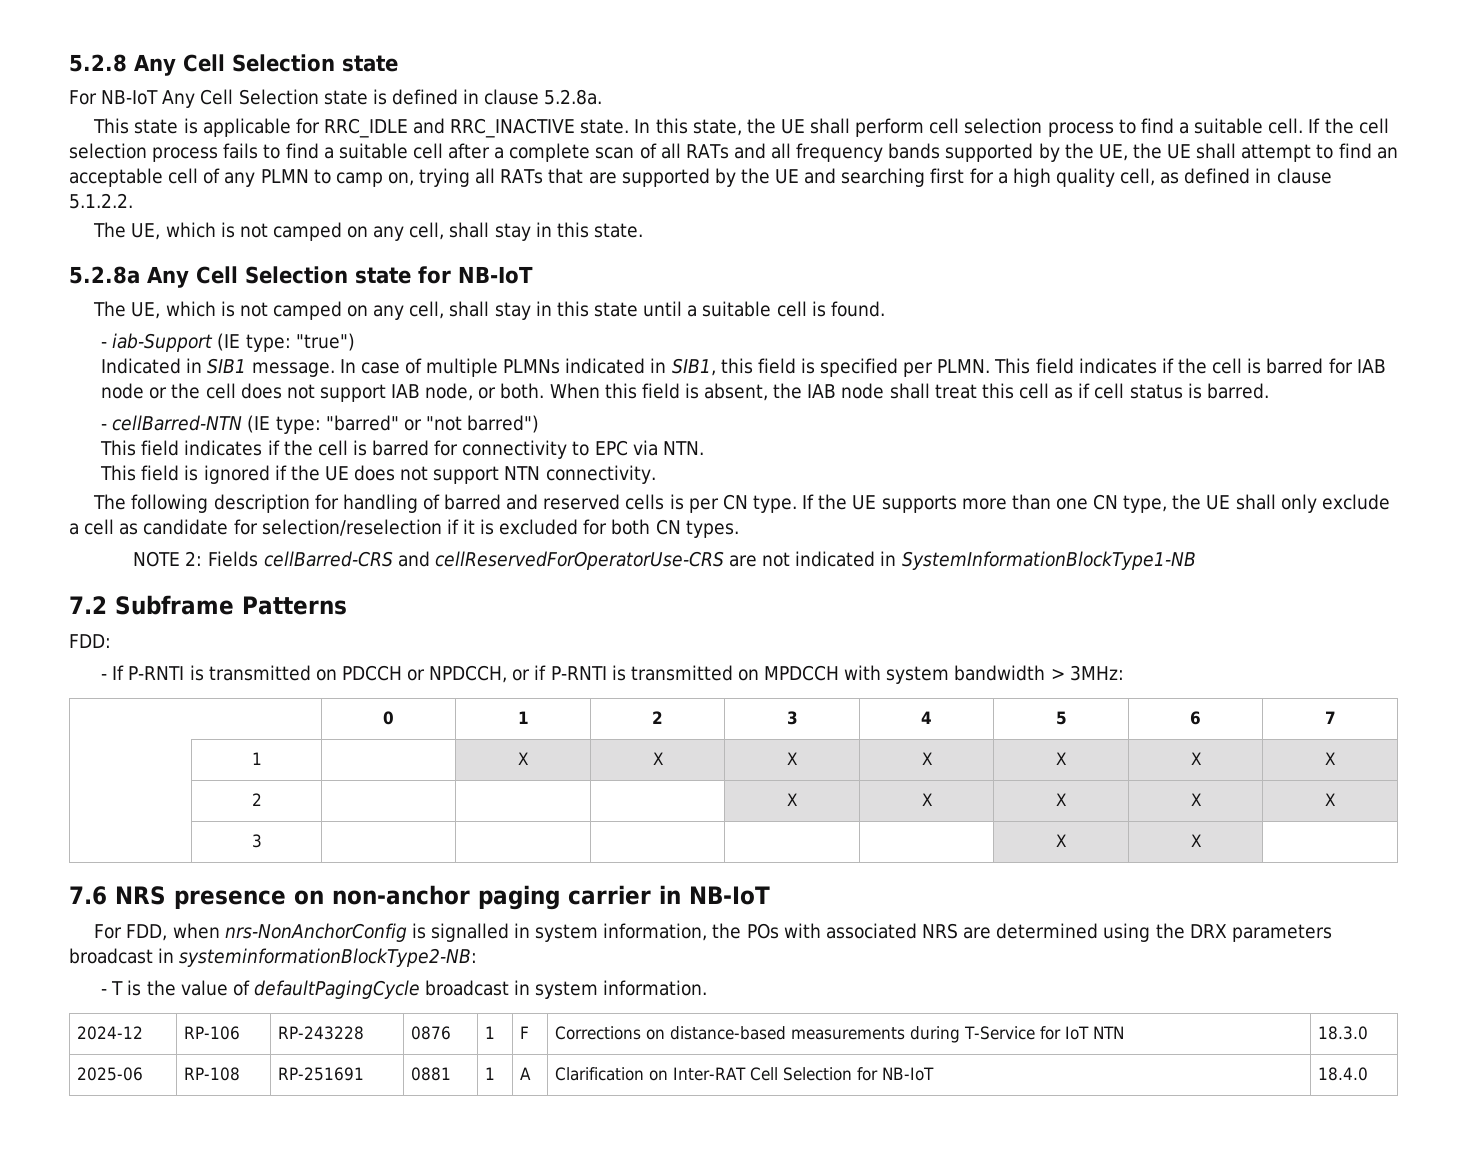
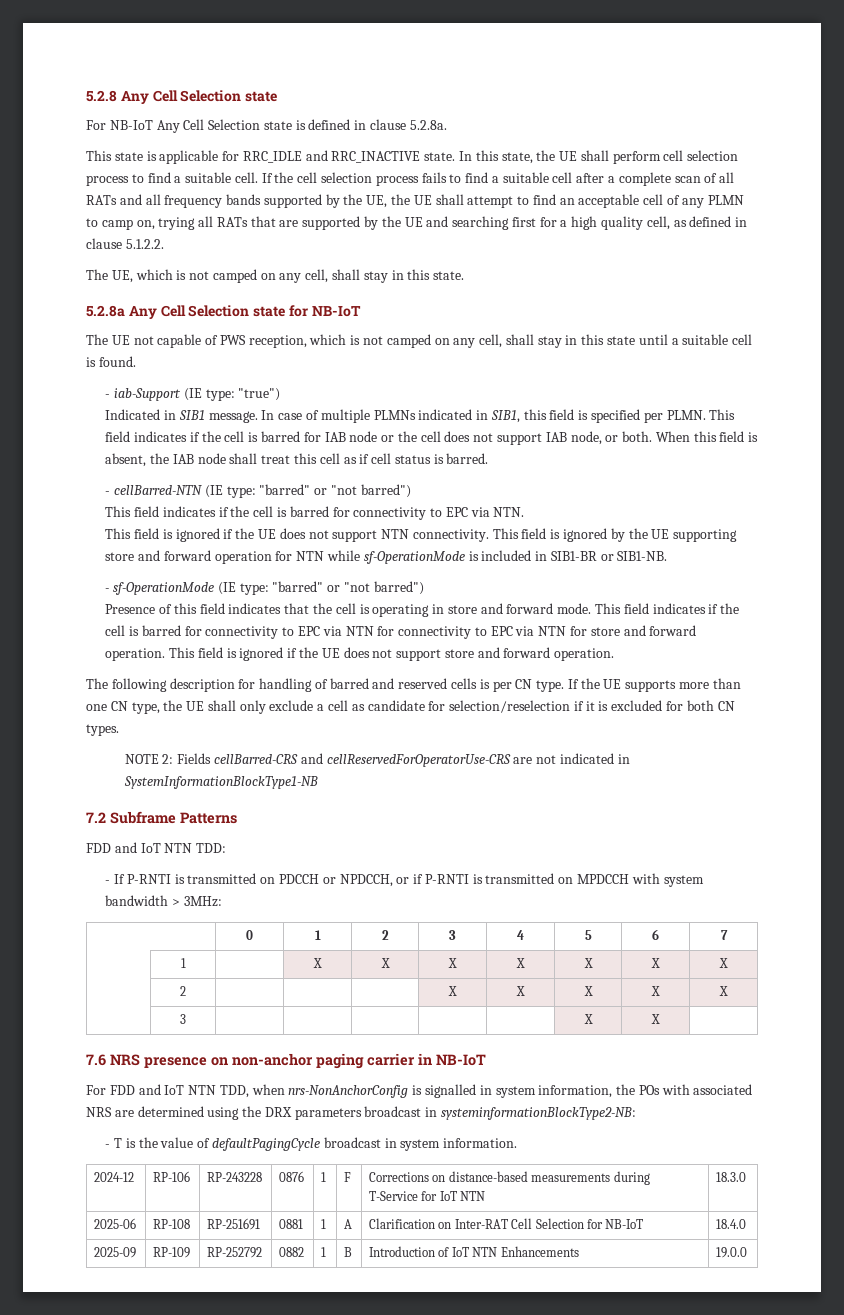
- The UE, which is not camped on any cell, shall stay in this state until a suitable cell is found.
+ The UE not capable of PWS reception, which is not camped on any cell, shall stay in this state until a suitable cell is found.
+ This field is ignored by the UE supporting store and forward operation for NTN while sf-OperationMode is included in SIB1-BR or SIB1-NB.
+ - sf-OperationMode (IE type: "barred" or "not barred")
+ Presence of this field indicates that the cell is operating in store and forward mode. This field indicates if the cell is barred for connectivity to EPC via NTN for connectivity to EPC via NTN for store and forward operation. This field is ignored if the UE does not support store and forward operation.
- FDD:
+ FDD and IoT NTN TDD:
- For FDD, when nrs-NonAnchorConfig is signalled in system information, the POs with associated NRS are determined using the DRX parameters broadcast in systeminformationBlockType2-NB:
+ For FDD and IoT NTN TDD, when nrs-NonAnchorConfig is signalled in system information, the POs with associated NRS are determined using the DRX parameters broadcast in systeminformationBlockType2-NB:
+ 2025-09 | RP-109 | RP-252792 | 0882 | 1 | B | Introduction of IoT NTN Enhancements | 19.0.0

